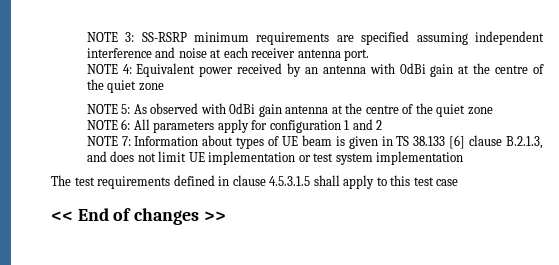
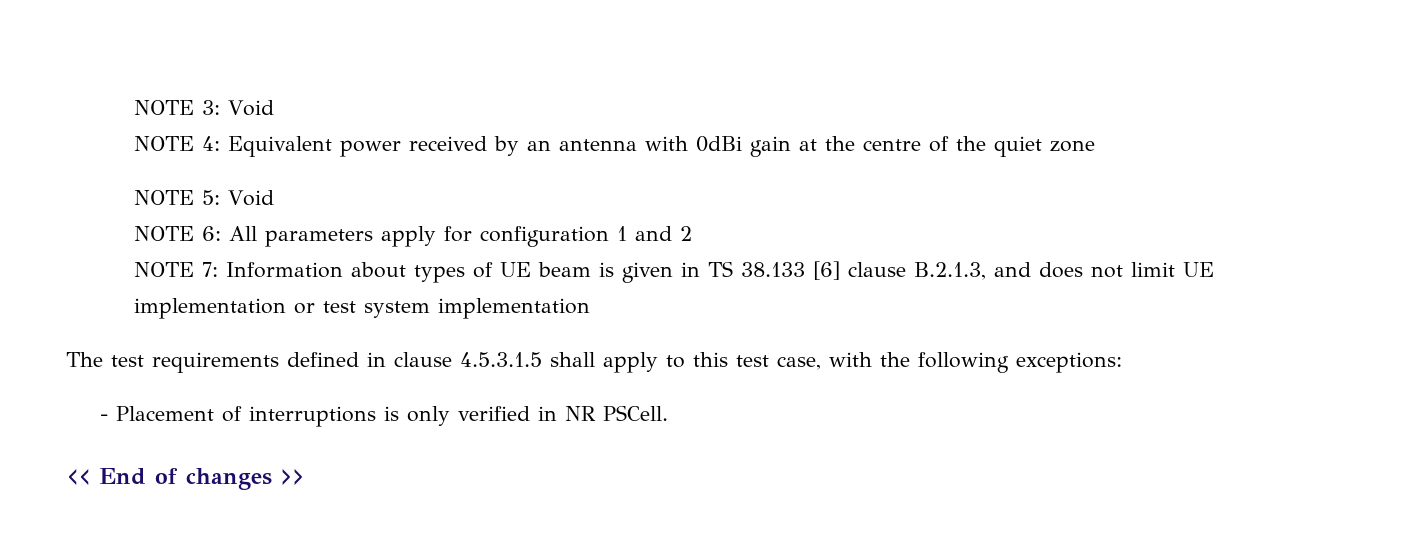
- NOTE 3: SS-RSRP minimum requirements are specified assuming independent interference and noise at each receiver antenna port.
+ NOTE 3: Void
- NOTE 5: As observed with 0dBi gain antenna at the centre of the quiet zone
+ NOTE 5: Void
- The test requirements defined in clause 4.5.3.1.5 shall apply to this test case
+ The test requirements defined in clause 4.5.3.1.5 shall apply to this test case, with the following exceptions:
+ - Placement of interruptions is only verified in NR PSCell.

